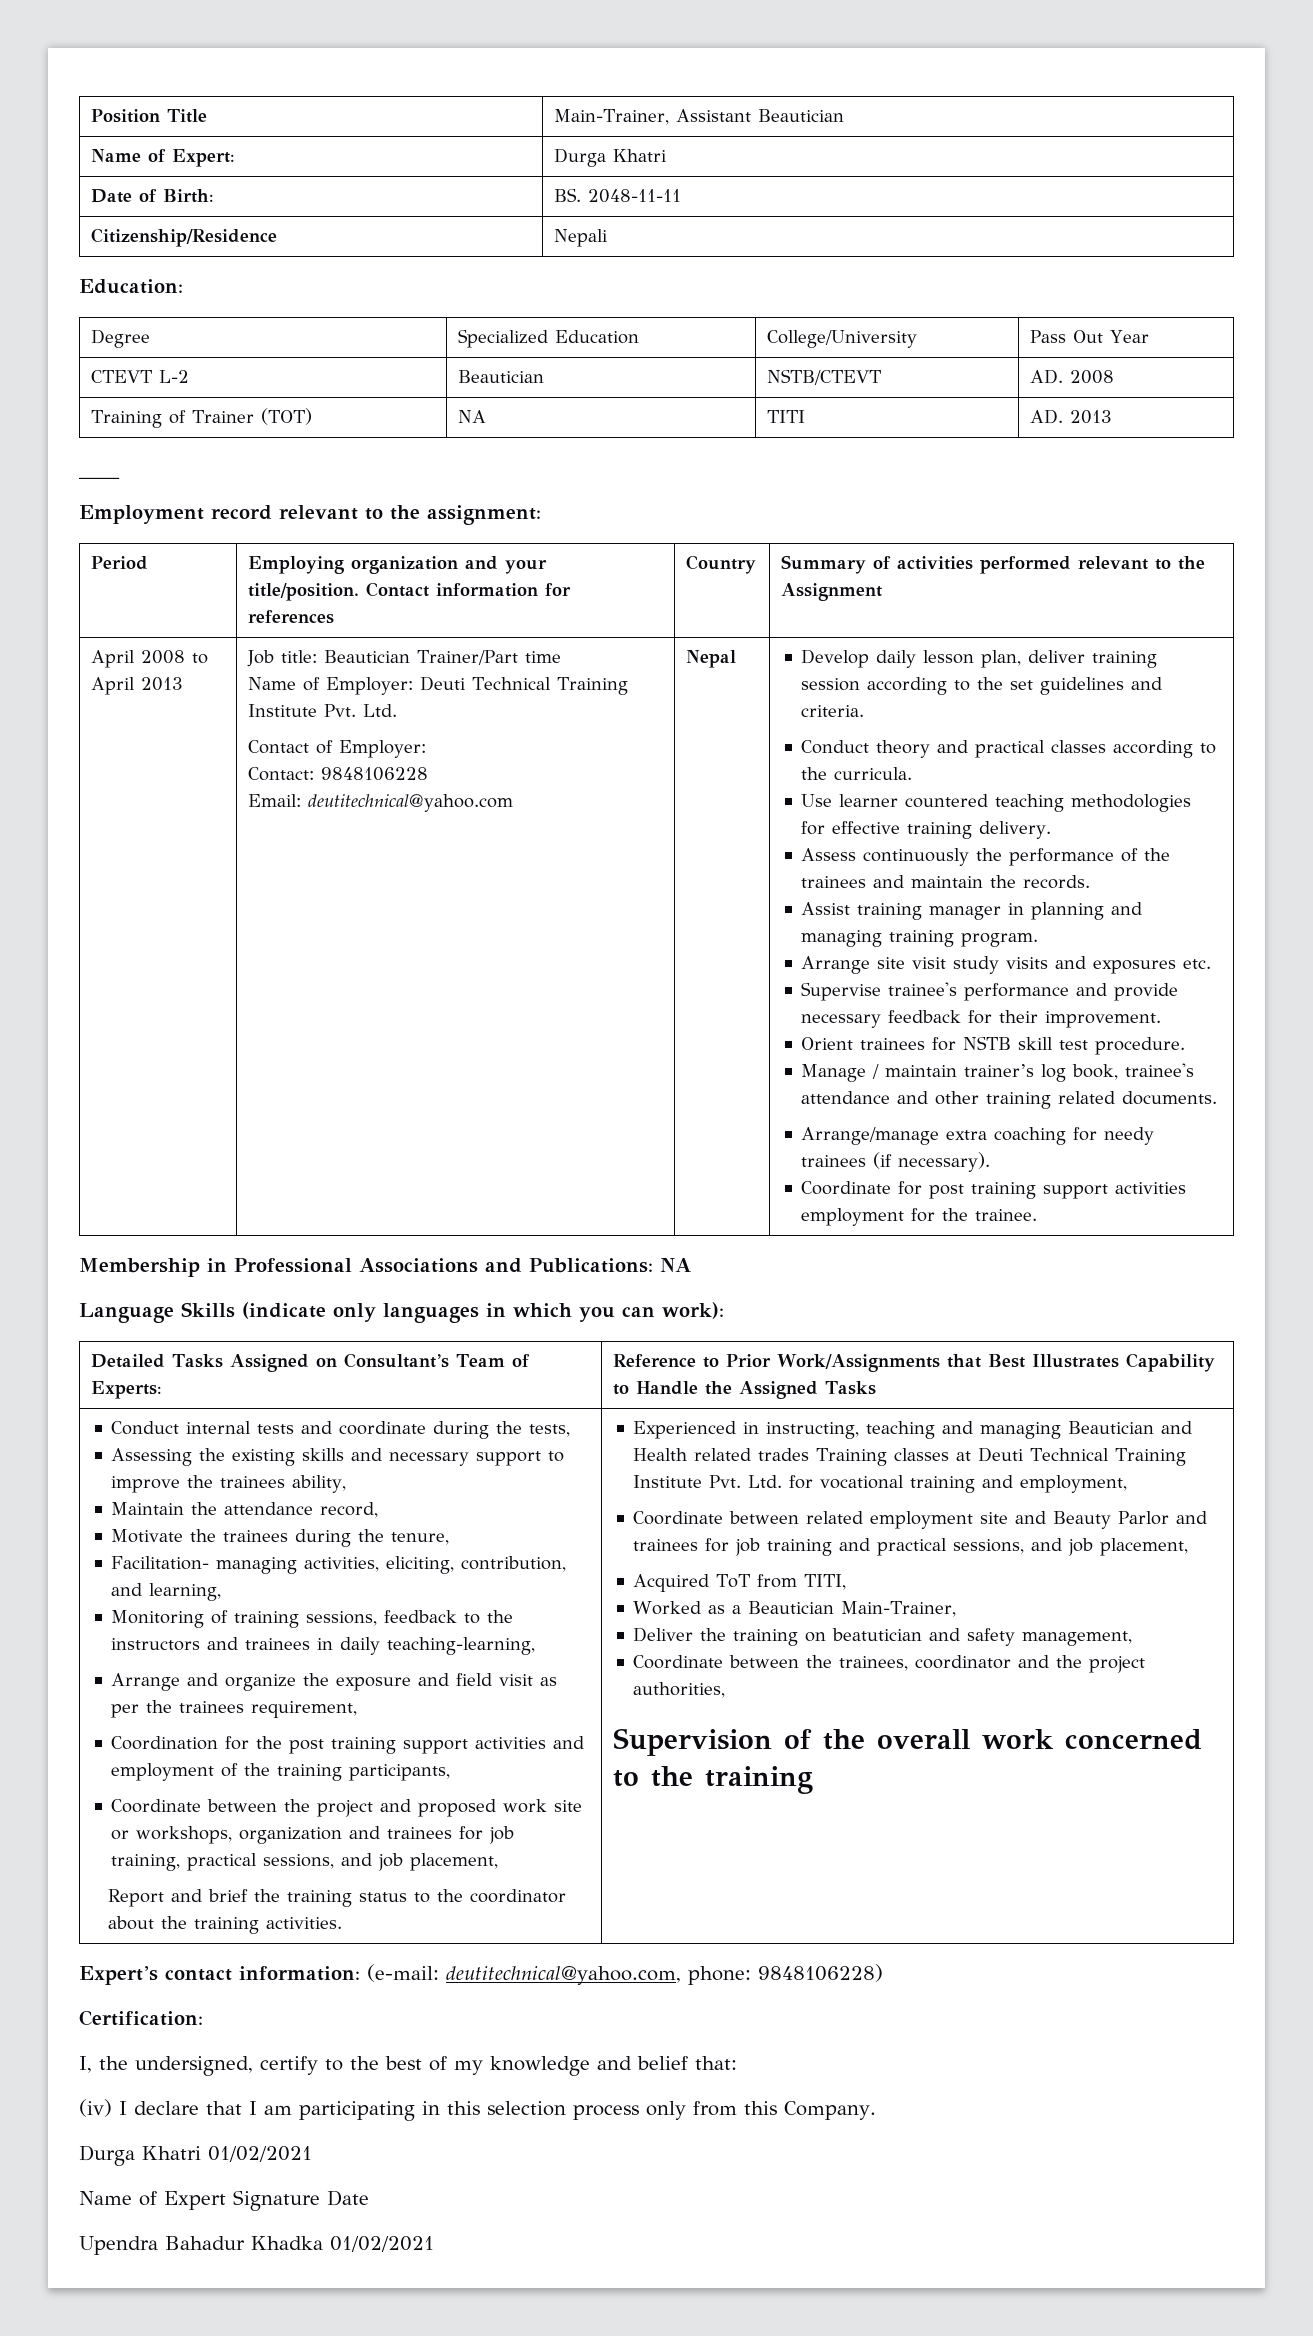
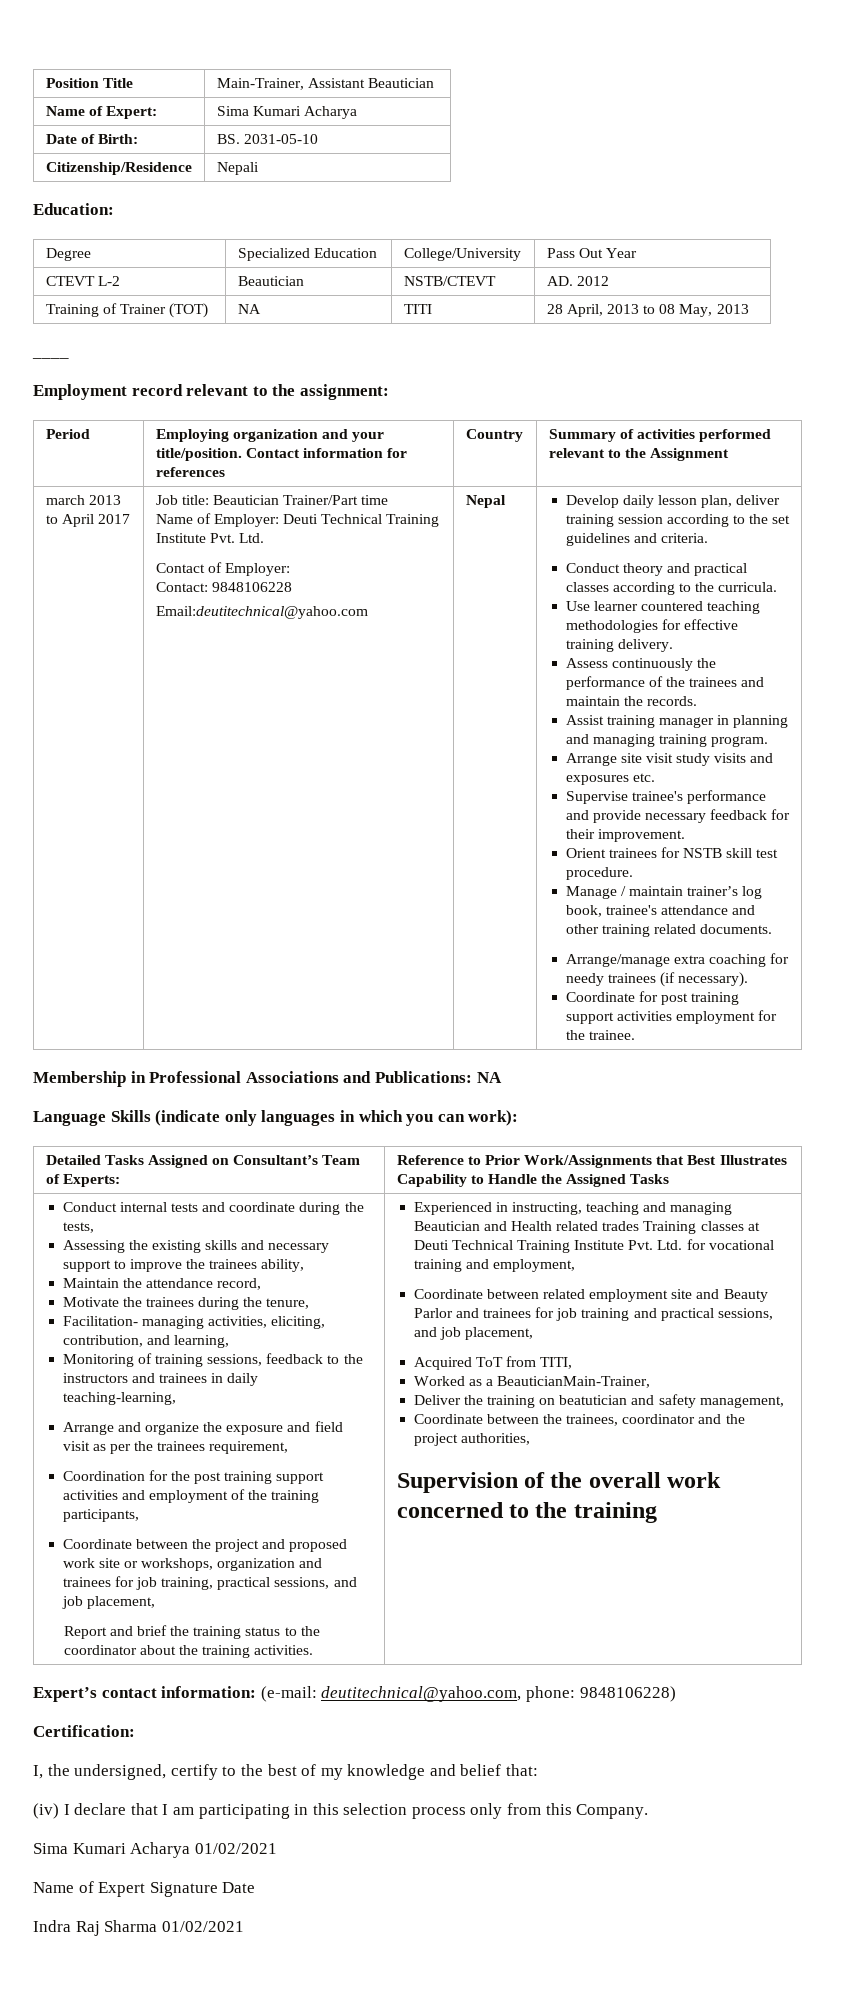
- Name of Expert: | Durga Khatri
+ Name of Expert: | Sima Kumari Acharya
- Date of Birth: | BS. 2048-11-11
+ Date of Birth: | BS. 2031-05-10
- CTEVT L-2 | Beautician | NSTB/CTEVT | AD. 2008
+ CTEVT L-2 | Beautician | NSTB/CTEVT | AD. 2012
- Training of Trainer (TOT) | NA | TITI | AD. 2013
+ Training of Trainer (TOT) | NA | TITI | 28 April, 2013 to 08 May, 2013
- April 2008 to April 2013
+ march 2013 to April 2017
- Email: deutitechnical@yahoo.com
+ Email:deutitechnical@yahoo.com
- Worked as a Beautician Main-Trainer,
+ Worked as a BeauticianMain-Trainer,
- Durga Khatri 01/02/2021
+ Sima Kumari Acharya 01/02/2021
- Upendra Bahadur Khadka 01/02/2021
+ Indra Raj Sharma 01/02/2021

